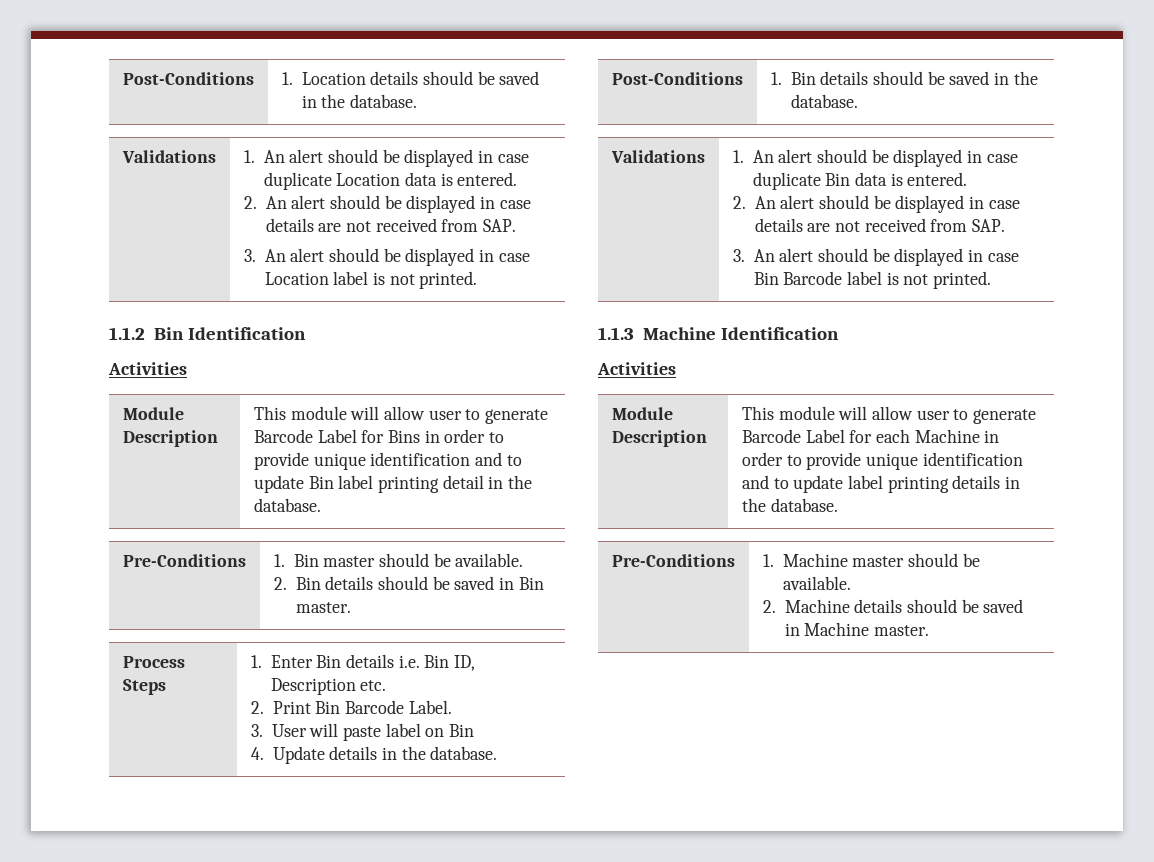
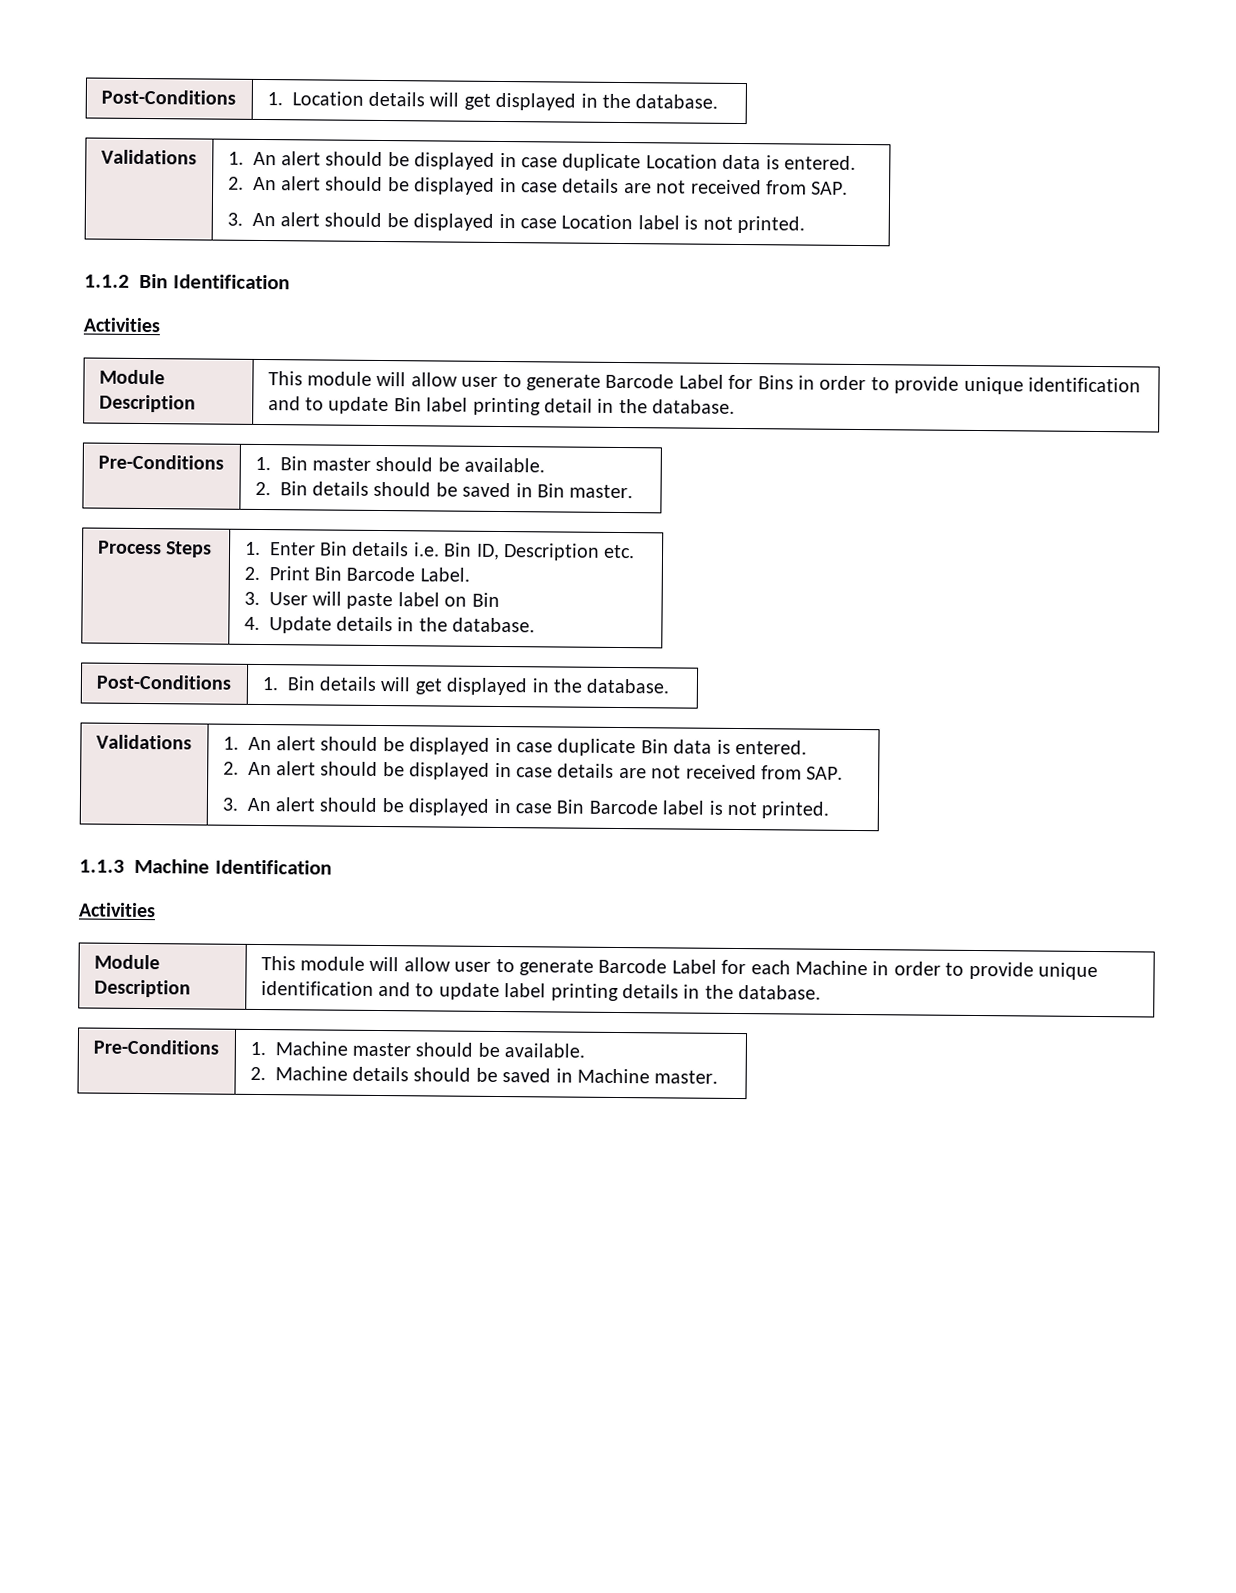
- Post-Conditions | 1. Location details should be saved in the database.
+ Post-Conditions | 1. Location details will get displayed in the database.
- Post-Conditions | 1. Bin details should be saved in the database.
+ Post-Conditions | 1. Bin details will get displayed in the database.

